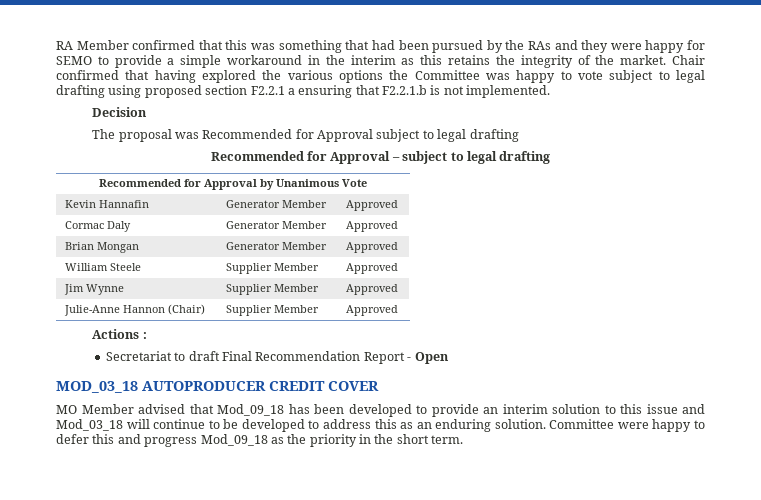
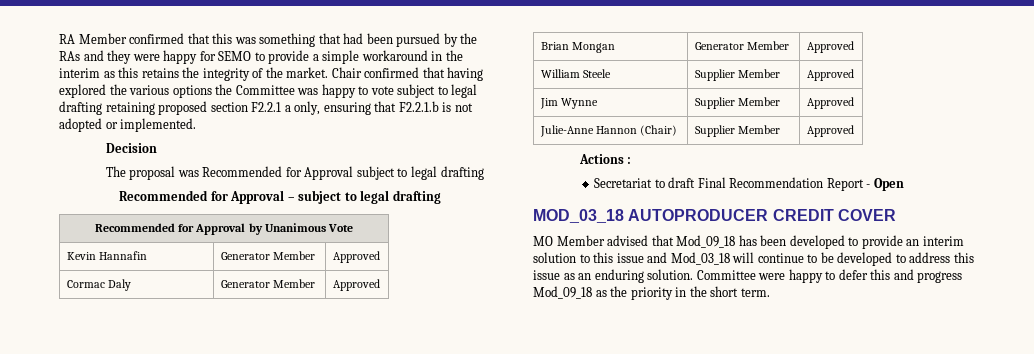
- Chair confirmed that having explored the various options the Committee was happy to vote subject to legal drafting using proposed section F2.2.1 a ensuring that F2.2.1.b is not implemented.
+ Chair confirmed that having explored the various options the Committee was happy to vote subject to legal drafting retaining proposed section F2.2.1 a only, ensuring that F2.2.1.b is not adopted or implemented.
- MO Member advised that Mod_09_18 has been developed to provide an interim solution to this issue and Mod_03_18 will continue to be developed to address this as an enduring solution.
+ MO Member advised that Mod_09_18 has been developed to provide an interim solution to this issue and Mod_03_18 will continue to be developed to address this issue as an enduring solution.

